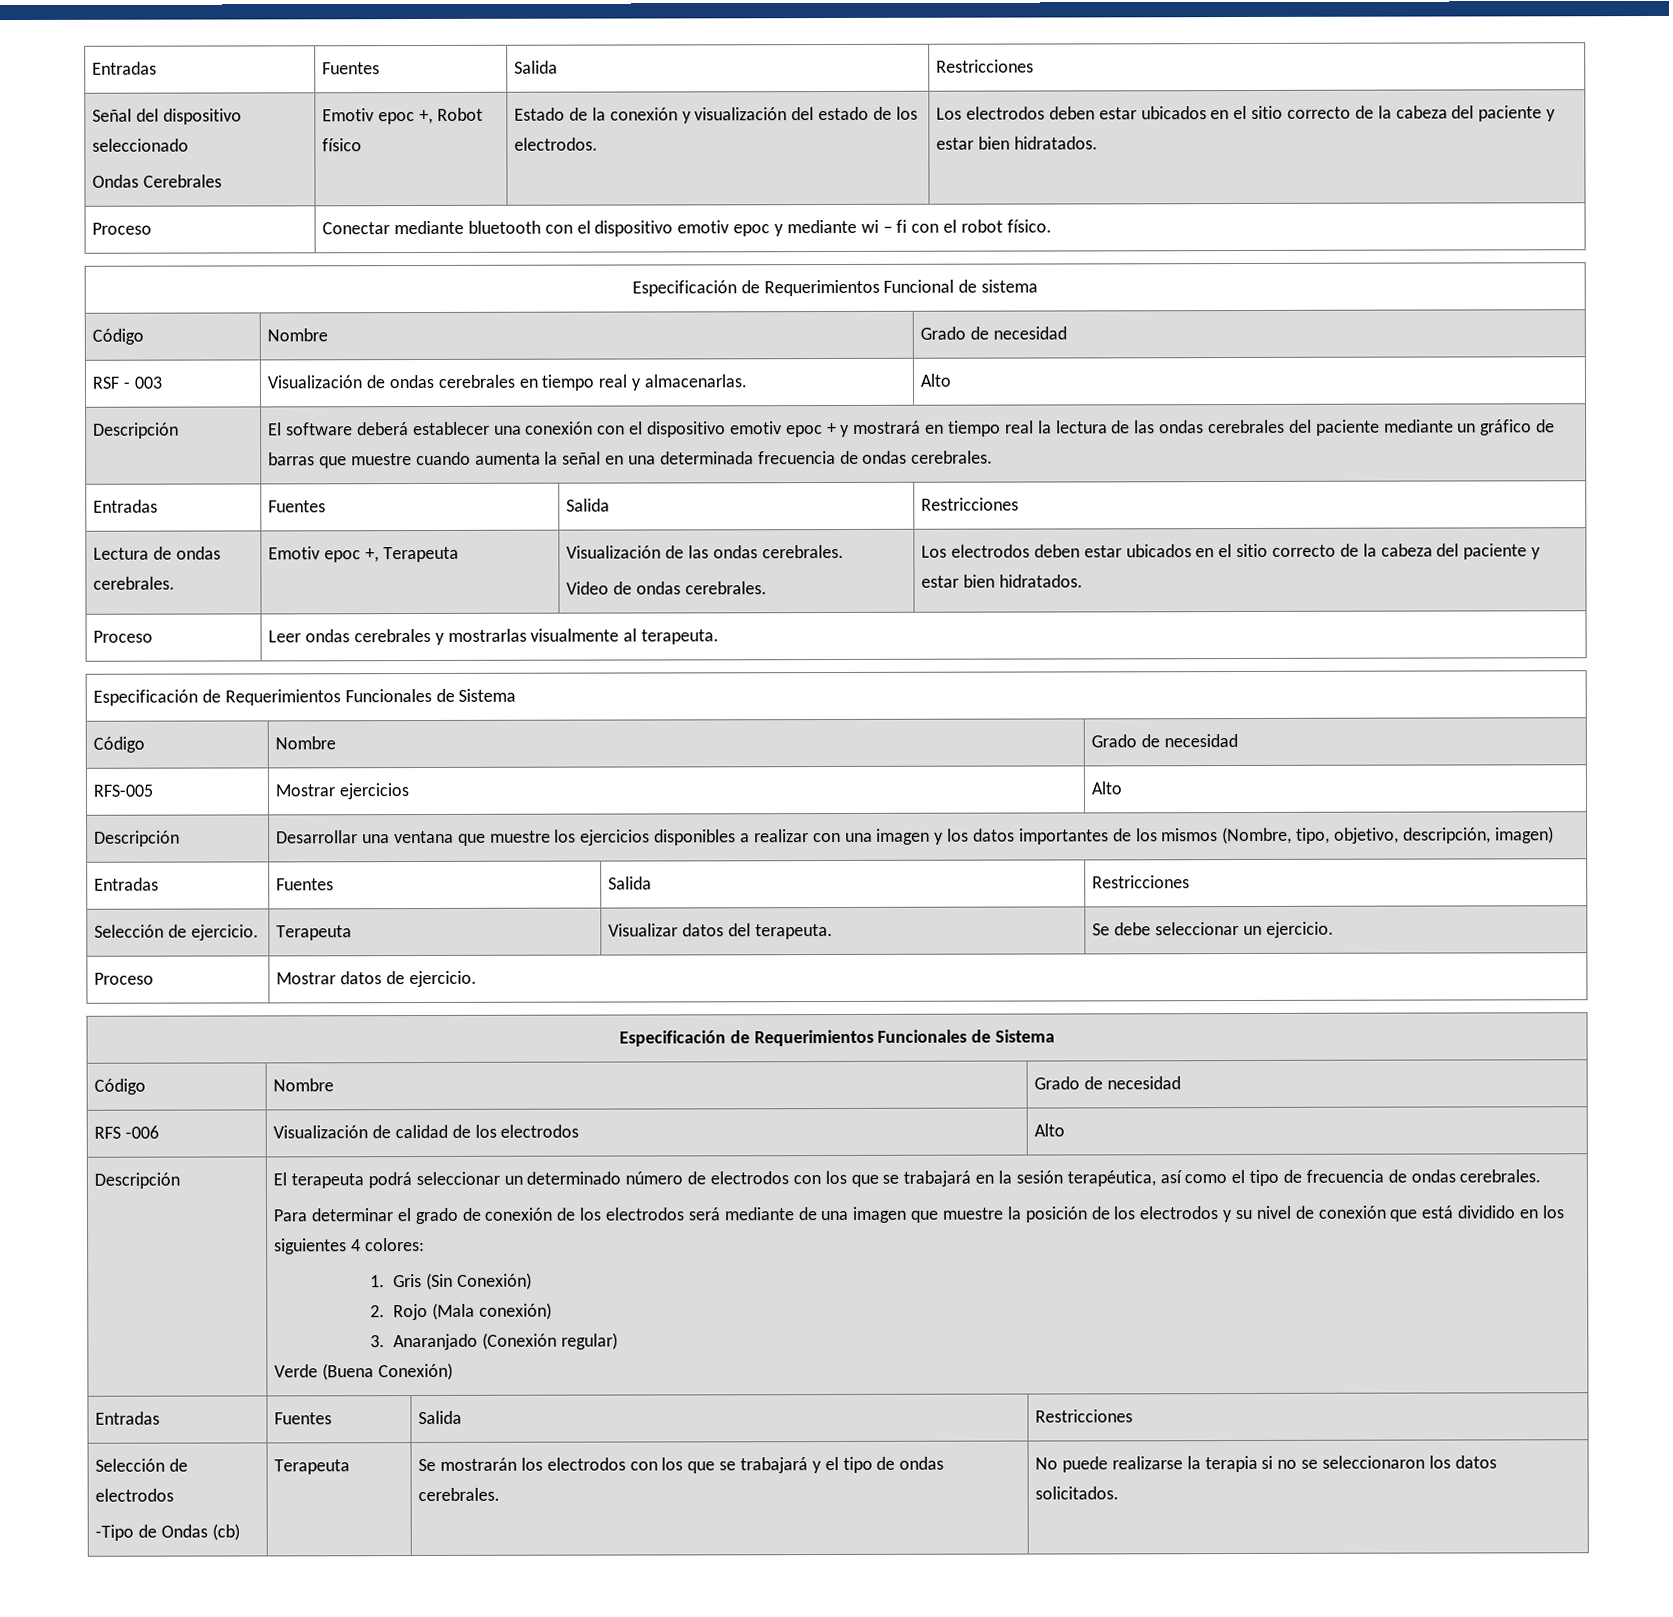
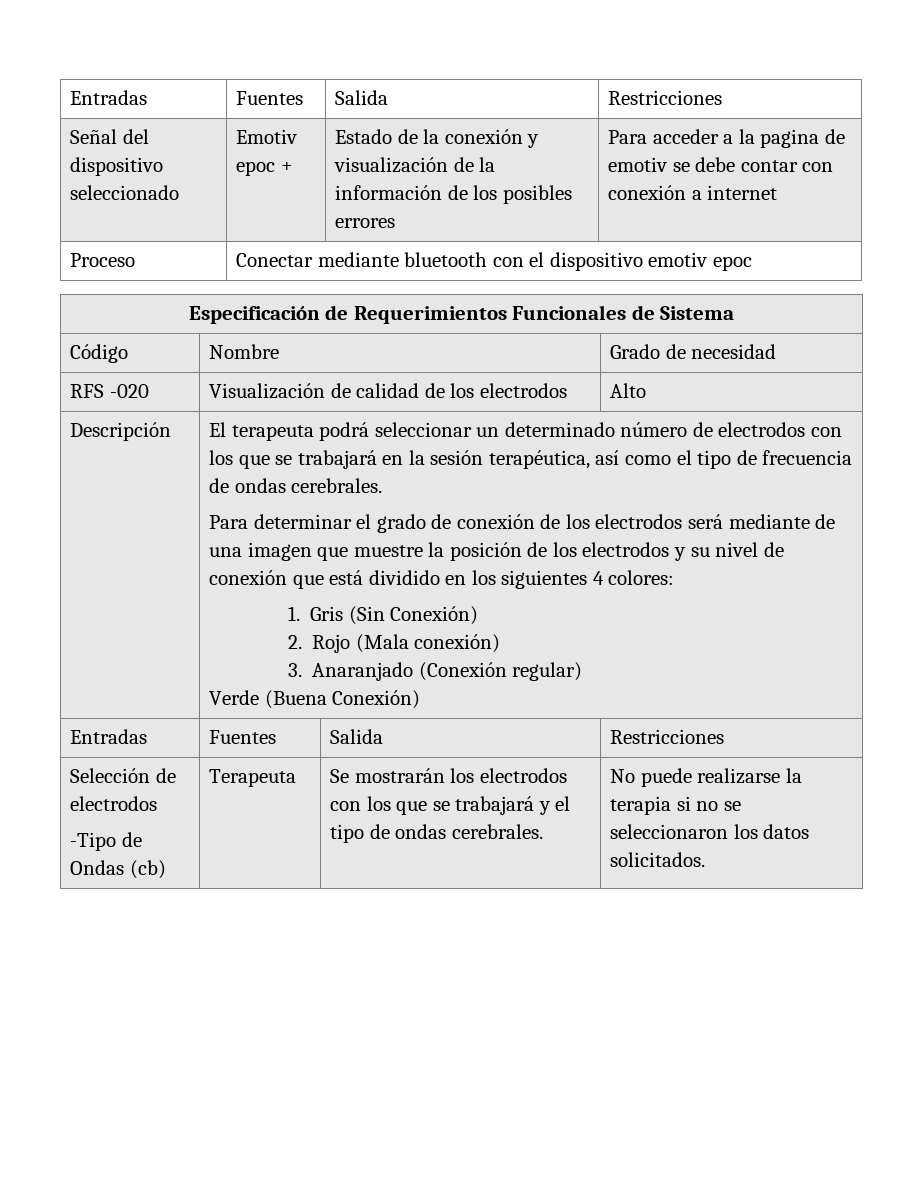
- Señal del dispositivo seleccionado
- Ondas Cerebrales | Emotiv epoc +, Robot físico | Estado de la conexión y visualización del estado de los electrodos. | Los electrodos deben estar ubicados en el sitio correcto de la cabeza del paciente y estar bien hidratados.
+ Señal del dispositivo seleccionado | Emotiv epoc + | Estado de la conexión y visualización de la información de los posibles errores | Para acceder a la pagina de emotiv se debe contar con conexión a internet
- Proceso | Conectar mediante bluetooth con el dispositivo emotiv epoc y mediante wi – fi con el robot físico.
- Especificación de Requerimientos Funcional de sistema
- Código | Nombre | Grado de necesidad
- RSF - 003 | Visualización de ondas cerebrales en tiempo real y almacenarlas. | Alto
- Descripción | El software deberá establecer una conexión con el dispositivo emotiv epoc + y mostrará en tiempo real la lectura de las ondas cerebrales del paciente mediante un gráfico de barras que muestre cuando aumenta la señal en una determinada frecuencia de ondas cerebrales.
- Entradas | Fuentes | Salida | Restricciones
- Lectura de ondas cerebrales. | Emotiv epoc +, Terapeuta | Visualización de las ondas cerebrales.
- Video de ondas cerebrales. | Los electrodos deben estar ubicados en el sitio correcto de la cabeza del paciente y estar bien hidratados.
- Proceso | Leer ondas cerebrales y mostrarlas visualmente al terapeuta.
- Especificación de Requerimientos Funcionales de Sistema
- Código | Nombre | Grado de necesidad
- RFS-005 | Mostrar ejercicios | Alto
- Descripción | Desarrollar una ventana que muestre los ejercicios disponibles a realizar con una imagen y los datos importantes de los mismos (Nombre, tipo, objetivo, descripción, imagen)
- Entradas | Fuentes | Salida | Restricciones
- Selección de ejercicio. | Terapeuta | Visualizar datos del terapeuta. | Se debe seleccionar un ejercicio.
- Proceso | Mostrar datos de ejercicio.
+ Proceso | Conectar mediante bluetooth con el dispositivo emotiv epoc
- RFS -006 | Visualización de calidad de los electrodos | Alto
+ RFS -020 | Visualización de calidad de los electrodos | Alto

